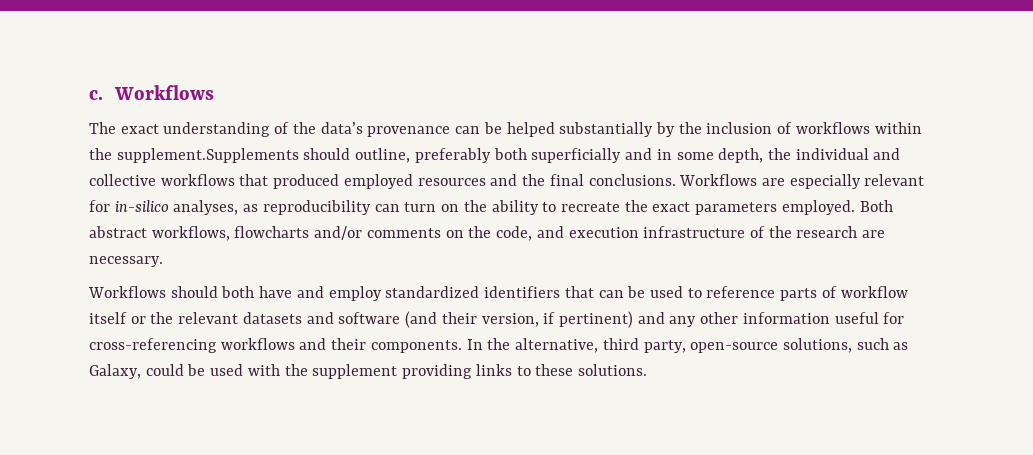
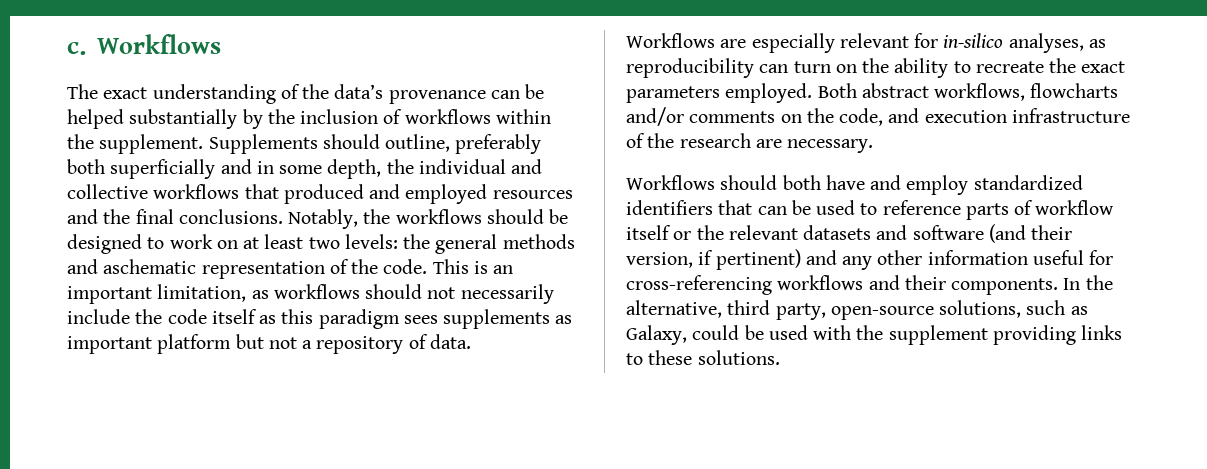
- The exact understanding of the data’s provenance can be helped substantially by the inclusion of workflows within the supplement.Supplements should outline, preferably both superficially and in some depth, the individual and collective workflows that produced employed resources and the final conclusions. Workflows are especially relevant for in-silico analyses, as reproducibility can turn on the ability to recreate the exact parameters employed.
+ The exact understanding of the data’s provenance can be helped substantially by the inclusion of workflows within the supplement. Supplements should outline, preferably both superficially and in some depth, the individual and collective workflows that produced and employed resources and the final conclusions. Notably, the workflows should be designed to work on at least two levels: the general methods and aschematic representation of the code. This is an important limitation, as workflows should not necessarily include the code itself as this paradigm sees supplements as important platform but not a repository of data.
+ Workflows are especially relevant for in-silico analyses, as reproducibility can turn on the ability to recreate the exact parameters employed.

